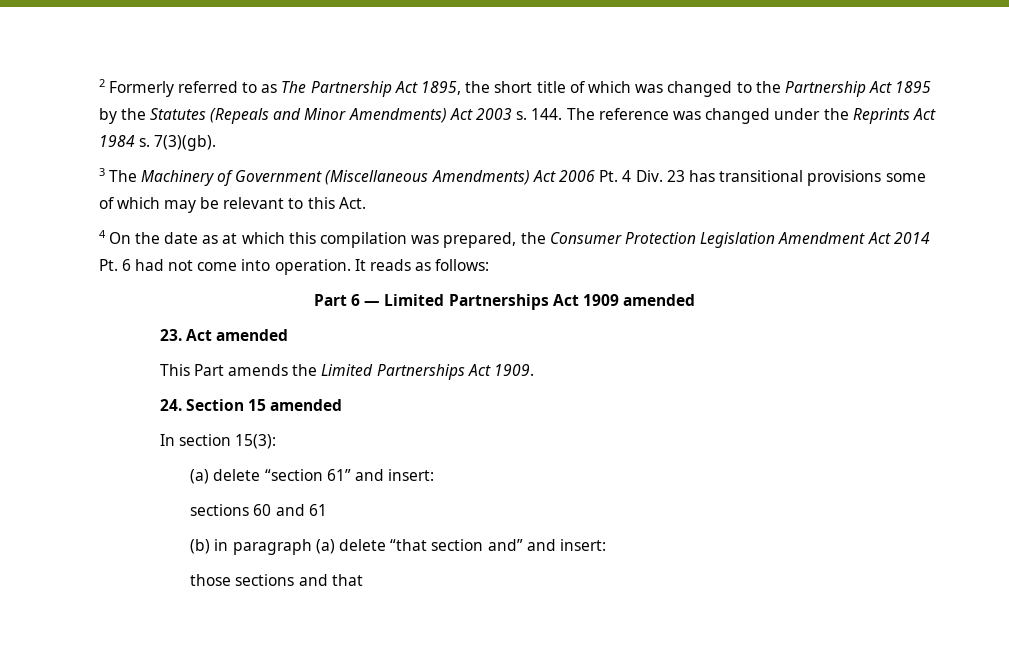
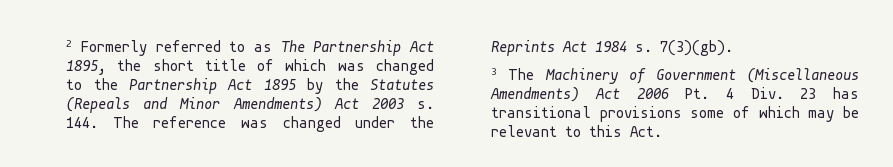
- 4 On the date as at which this compilation was prepared, the Consumer Protection Legislation Amendment Act 2014 Pt. 6 had not come into operation. It reads as follows:
- Part 6 — Limited Partnerships Act 1909 amended
- 23. Act amended
- This Part amends the Limited Partnerships Act 1909.
- 24. Section 15 amended
- In section 15(3):
- (a) delete “section 61” and insert:
- sections 60 and 61
- (b) in paragraph (a) delete “that section and” and insert:
- those sections and that

